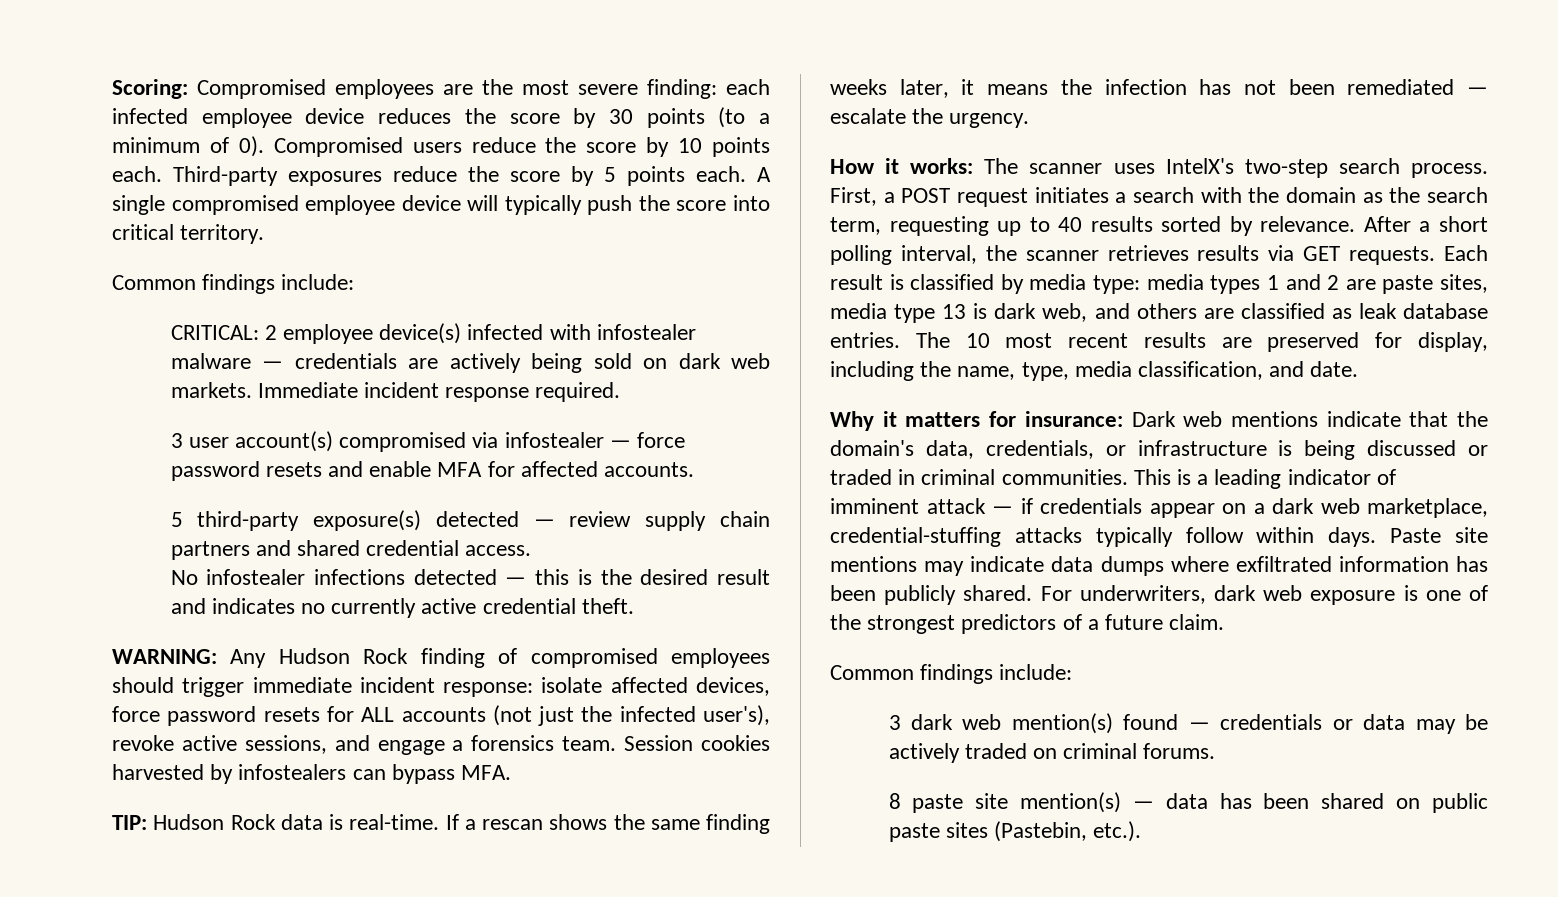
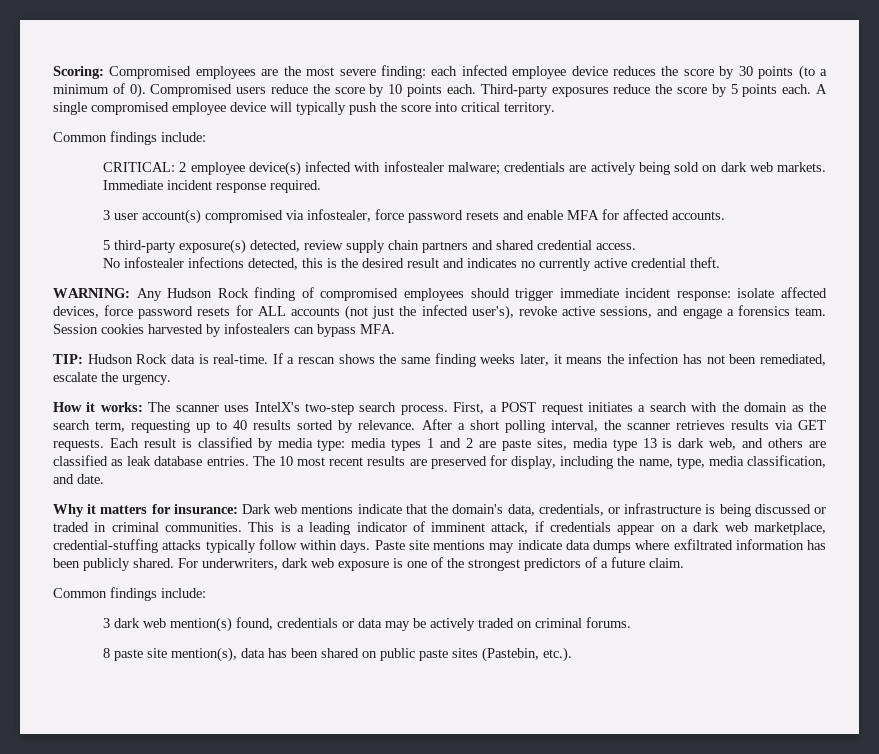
- CRITICAL: 2 employee device(s) infected with infostealer malware — credentials are actively being sold on dark web markets.
+ CRITICAL: 2 employee device(s) infected with infostealer malware; credentials are actively being sold on dark web markets.
- 3 user account(s) compromised via infostealer — force password resets and enable MFA for affected accounts.
+ 3 user account(s) compromised via infostealer, force password resets and enable MFA for affected accounts.
- 5 third-party exposure(s) detected — review supply chain partners and shared credential access.
+ 5 third-party exposure(s) detected, review supply chain partners and shared credential access.
- No infostealer infections detected — this is the desired result and indicates no currently active credential theft.
+ No infostealer infections detected, this is the desired result and indicates no currently active credential theft.
- If a rescan shows the same finding weeks later, it means the infection has not been remediated — escalate the urgency.
+ If a rescan shows the same finding weeks later, it means the infection has not been remediated, escalate the urgency.
- This is a leading indicator of imminent attack — if credentials appear on a dark web marketplace, credential-stuffing attacks typically follow within days.
+ This is a leading indicator of imminent attack, if credentials appear on a dark web marketplace, credential-stuffing attacks typically follow within days.
- 3 dark web mention(s) found — credentials or data may be actively traded on criminal forums.
+ 3 dark web mention(s) found, credentials or data may be actively traded on criminal forums.
- 8 paste site mention(s) — data has been shared on public paste sites (Pastebin, etc.).
+ 8 paste site mention(s), data has been shared on public paste sites (Pastebin, etc.).

